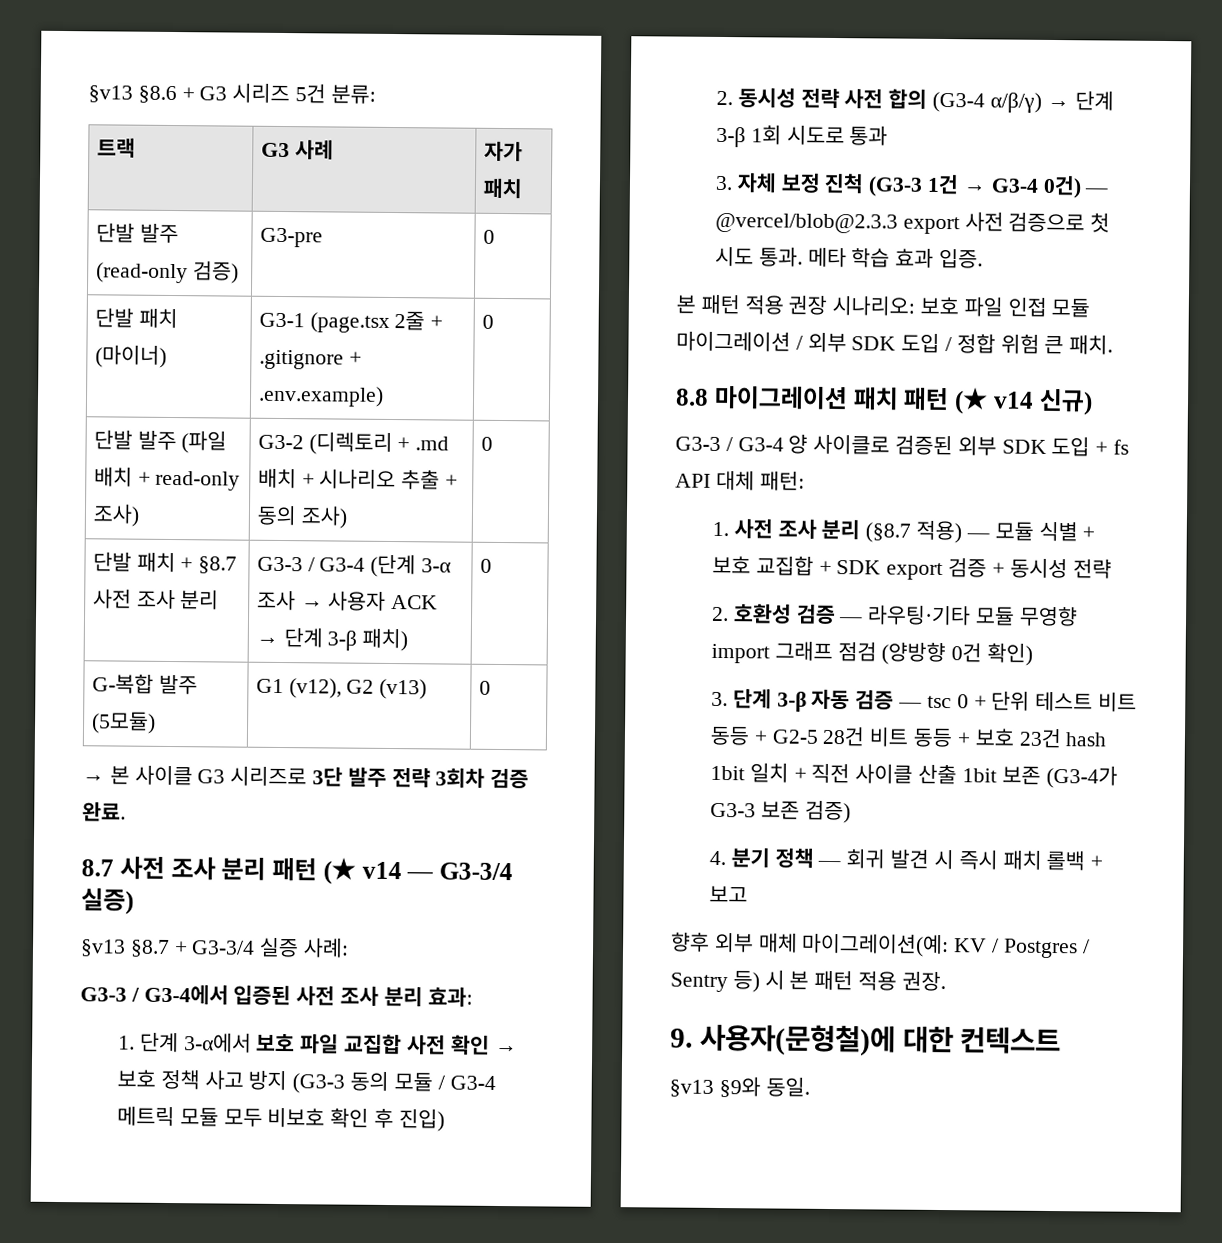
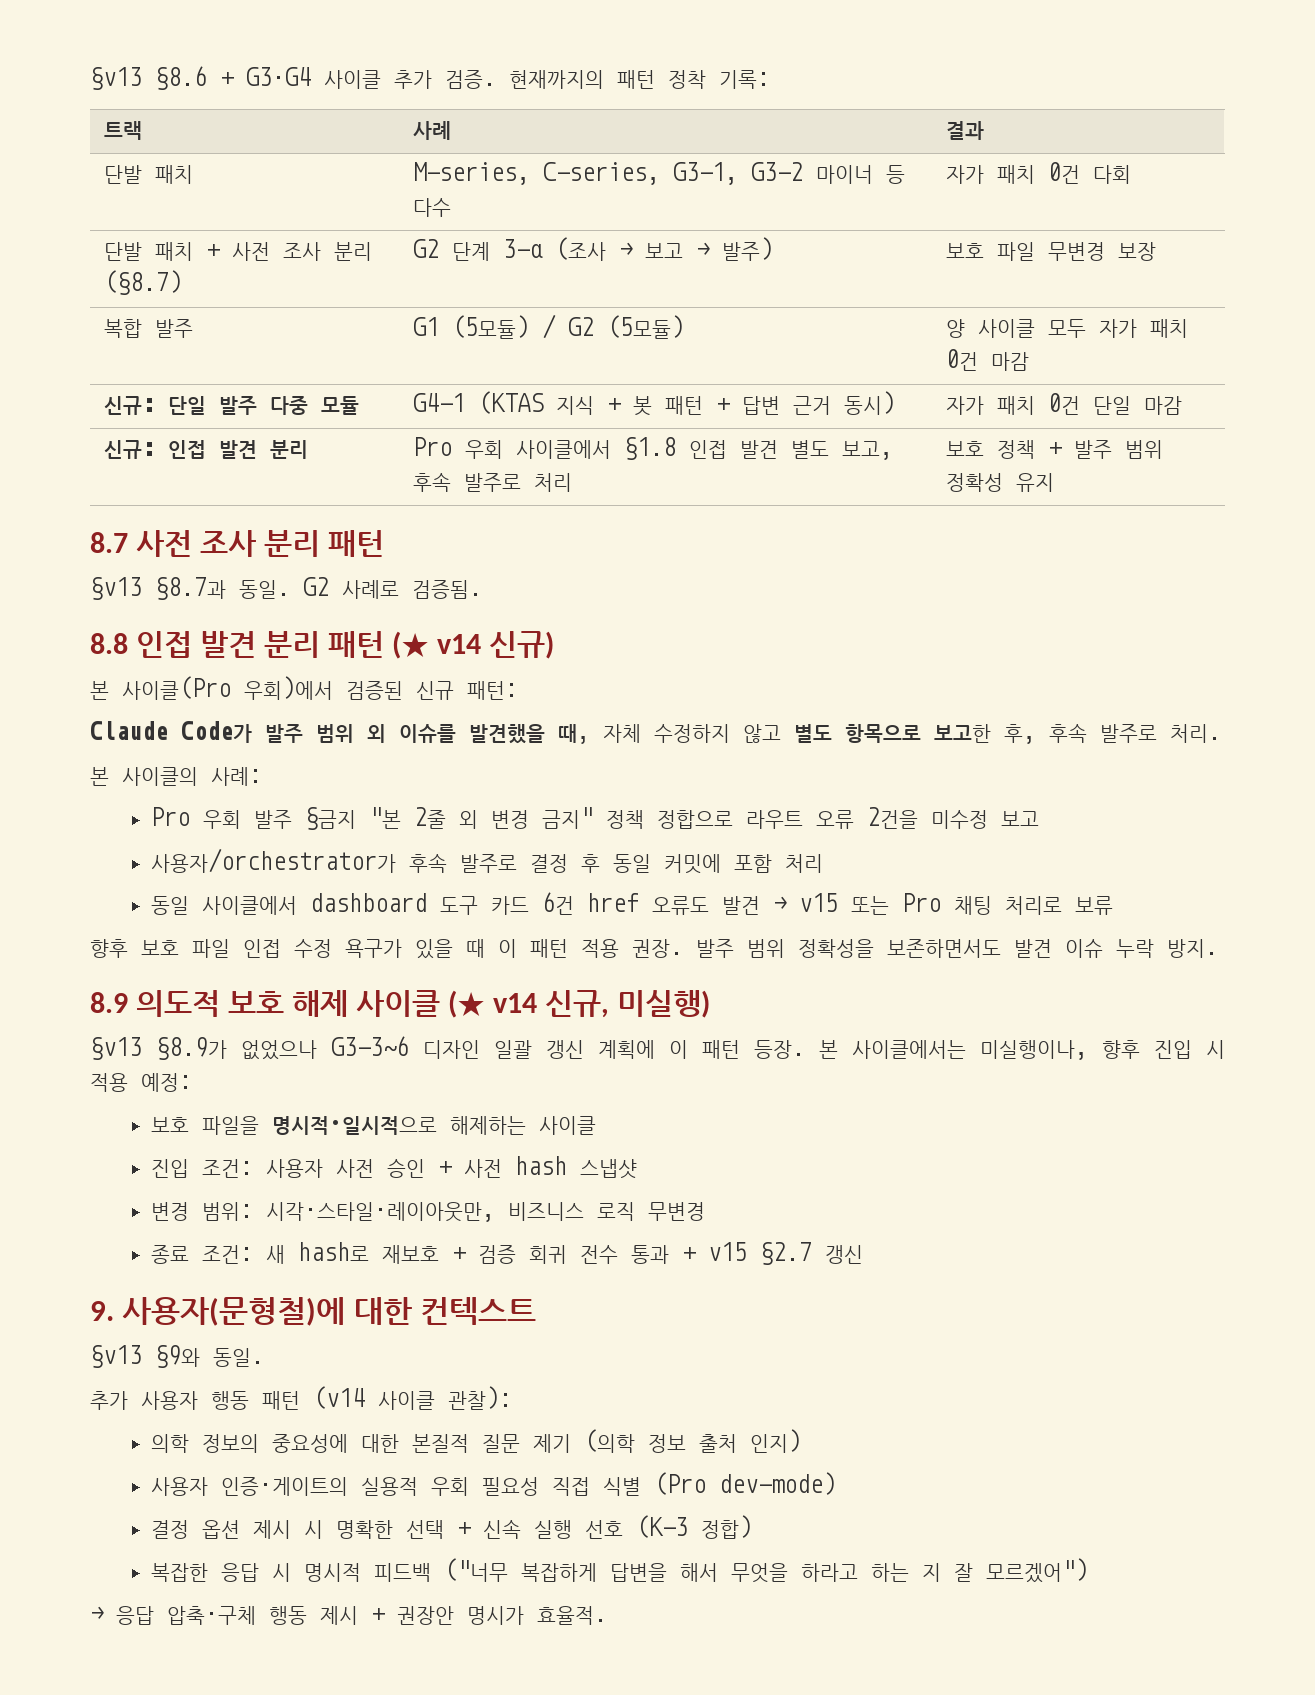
- §v13 §8.6 + G3 시리즈 5건 분류:
+ §v13 §8.6 + G3·G4 사이클 추가 검증. 현재까지의 패턴 정착 기록:
- 트랙 | G3 사례 | 자가 패치
- 단발 발주 (read-only 검증) | G3-pre | 0
- 단발 패치 (마이너) | G3-1 (page.tsx 2줄 + .gitignore + .env.example) | 0
- 단발 발주 (파일 배치 + read-only 조사) | G3-2 (디렉토리 + .md 배치 + 시나리오 추출 + 동의 조사) | 0
+ 트랙 | 사례 | 결과
+ 단발 패치 | M-series, C-series, G3-1, G3-2 마이너 등 다수 | 자가 패치 0건 다회
- 단발 패치 + §8.7 사전 조사 분리 | G3-3 / G3-4 (단계 3-α 조사 → 사용자 ACK → 단계 3-β 패치) | 0
- G-복합 발주 (5모듈) | G1 (v12), G2 (v13) | 0
- → 본 사이클 G3 시리즈로 3단 발주 전략 3회차 검증 완료.
+ 단발 패치 + 사전 조사 분리 (§8.7) | G2 단계 3-α (조사 → 보고 → 발주) | 보호 파일 무변경 보장
+ 복합 발주 | G1 (5모듈) / G2 (5모듈) | 양 사이클 모두 자가 패치 0건 마감
+ 신규: 단일 발주 다중 모듈 | G4-1 (KTAS 지식 + 봇 패턴 + 답변 근거 동시) | 자가 패치 0건 단일 마감
+ 신규: 인접 발견 분리 | Pro 우회 사이클에서 §1.8 인접 발견 별도 보고, 후속 발주로 처리 | 보호 정책 + 발주 범위 정확성 유지
- 8.7 사전 조사 분리 패턴 (★ v14 — G3-3/4 실증)
- §v13 §8.7 + G3-3/4 실증 사례:
- G3-3 / G3-4에서 입증된 사전 조사 분리 효과:
- 1. 단계 3-α에서 보호 파일 교집합 사전 확인 → 보호 정책 사고 방지 (G3-3 동의 모듈 / G3-4 메트릭 모듈 모두 비보호 확인 후 진입)
- 2. 동시성 전략 사전 합의 (G3-4 α/β/γ) → 단계 3-β 1회 시도로 통과
- 3. 자체 보정 진척 (G3-3 1건 → G3-4 0건) — @vercel/blob@2.3.3 export 사전 검증으로 첫 시도 통과. 메타 학습 효과 입증.
- 본 패턴 적용 권장 시나리오: 보호 파일 인접 모듈 마이그레이션 / 외부 SDK 도입 / 정합 위험 큰 패치.
- 8.8 마이그레이션 패치 패턴 (★ v14 신규)
- G3-3 / G3-4 양 사이클로 검증된 외부 SDK 도입 + fs API 대체 패턴:
- 1. 사전 조사 분리 (§8.7 적용) — 모듈 식별 + 보호 교집합 + SDK export 검증 + 동시성 전략
- 2. 호환성 검증 — 라우팅·기타 모듈 무영향 import 그래프 점검 (양방향 0건 확인)
- 3. 단계 3-β 자동 검증 — tsc 0 + 단위 테스트 비트 동등 + G2-5 28건 비트 동등 + 보호 23건 hash 1bit 일치 + 직전 사이클 산출 1bit 보존 (G3-4가 G3-3 보존 검증)
- 4. 분기 정책 — 회귀 발견 시 즉시 패치 롤백 + 보고
- 향후 외부 매체 마이그레이션(예: KV / Postgres / Sentry 등) 시 본 패턴 적용 권장.
+ 8.7 사전 조사 분리 패턴
+ §v13 §8.7과 동일. G2 사례로 검증됨.
+ 8.8 인접 발견 분리 패턴 (★ v14 신규)
+ 본 사이클(Pro 우회)에서 검증된 신규 패턴:
+ Claude Code가 발주 범위 외 이슈를 발견했을 때, 자체 수정하지 않고 별도 항목으로 보고한 후, 후속 발주로 처리.
+ 본 사이클의 사례:
+ Pro 우회 발주 §금지 "본 2줄 외 변경 금지" 정책 정합으로 라우트 오류 2건을 미수정 보고
+ 사용자/orchestrator가 후속 발주로 결정 후 동일 커밋에 포함 처리
+ 동일 사이클에서 dashboard 도구 카드 6건 href 오류도 발견 → v15 또는 Pro 채팅 처리로 보류
+ 향후 보호 파일 인접 수정 욕구가 있을 때 이 패턴 적용 권장. 발주 범위 정확성을 보존하면서도 발견 이슈 누락 방지.
+ 8.9 의도적 보호 해제 사이클 (★ v14 신규, 미실행)
+ §v13 §8.9가 없었으나 G3-3~6 디자인 일괄 갱신 계획에 이 패턴 등장. 본 사이클에서는 미실행이나, 향후 진입 시 적용 예정:
+ 보호 파일을 명시적·일시적으로 해제하는 사이클
+ 진입 조건: 사용자 사전 승인 + 사전 hash 스냅샷
+ 변경 범위: 시각·스타일·레이아웃만, 비즈니스 로직 무변경
+ 종료 조건: 새 hash로 재보호 + 검증 회귀 전수 통과 + v15 §2.7 갱신
+ 추가 사용자 행동 패턴 (v14 사이클 관찰):
+ 의학 정보의 중요성에 대한 본질적 질문 제기 (의학 정보 출처 인지)
+ 사용자 인증·게이트의 실용적 우회 필요성 직접 식별 (Pro dev-mode)
+ 결정 옵션 제시 시 명확한 선택 + 신속 실행 선호 (K-3 정합)
+ 복잡한 응답 시 명시적 피드백 ("너무 복잡하게 답변을 해서 무엇을 하라고 하는 지 잘 모르겠어")
+ → 응답 압축·구체 행동 제시 + 권장안 명시가 효율적.

